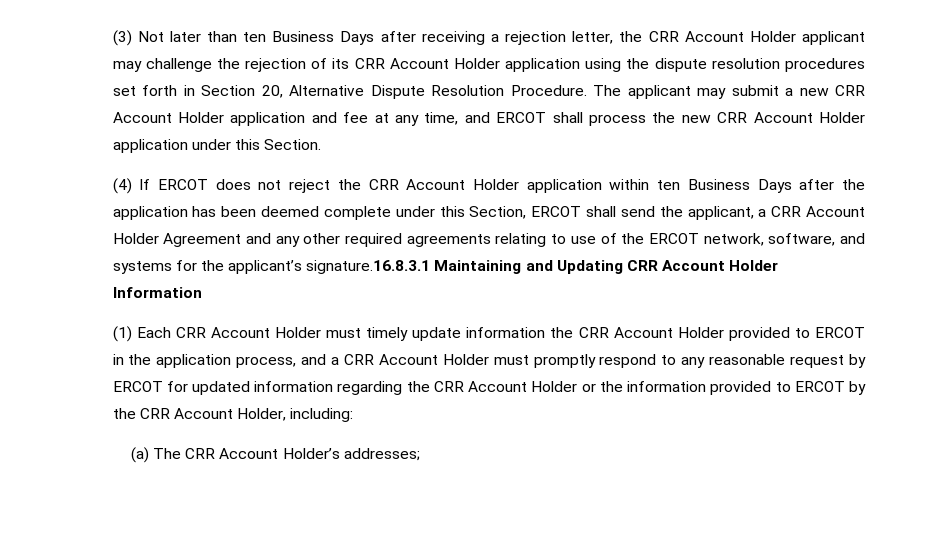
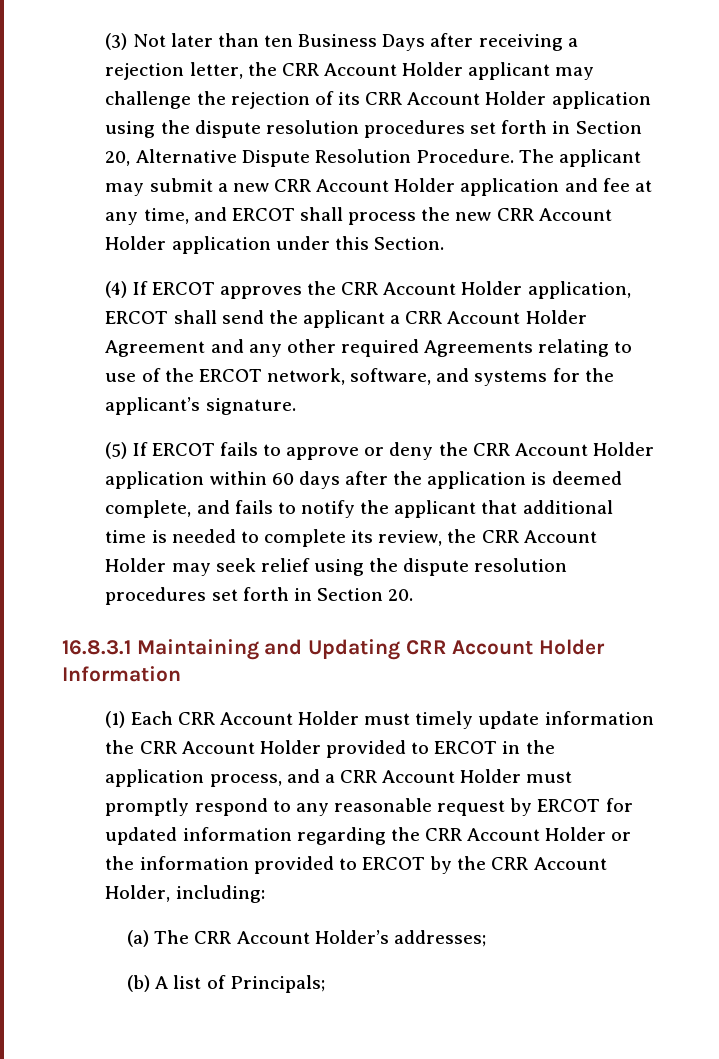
- (4) If ERCOT does not reject the CRR Account Holder application within ten Business Days after the application has been deemed complete under this Section, ERCOT shall send the applicant, a CRR Account Holder Agreement and any other required agreements relating to use of the ERCOT network, software, and systems for the applicant’s signature.16.8.3.1 Maintaining and Updating CRR Account Holder Information
+ (4) If ERCOT approves the CRR Account Holder application, ERCOT shall send the applicant a CRR Account Holder Agreement and any other required Agreements relating to use of the ERCOT network, software, and systems for the applicant’s signature.
+ (5) If ERCOT fails to approve or deny the CRR Account Holder application within 60 days after the application is deemed complete, and fails to notify the applicant that additional time is needed to complete its review, the CRR Account Holder may seek relief using the dispute resolution procedures set forth in Section 20.
+ 16.8.3.1 Maintaining and Updating CRR Account Holder Information
+ (b) A list of Principals;

